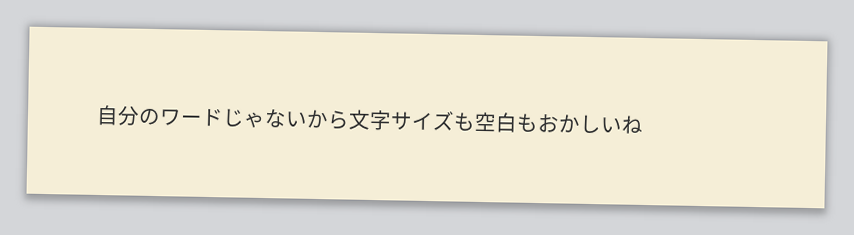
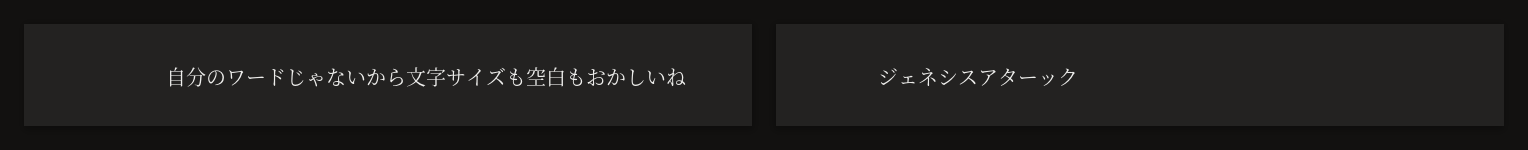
+ ジェネシスアターック

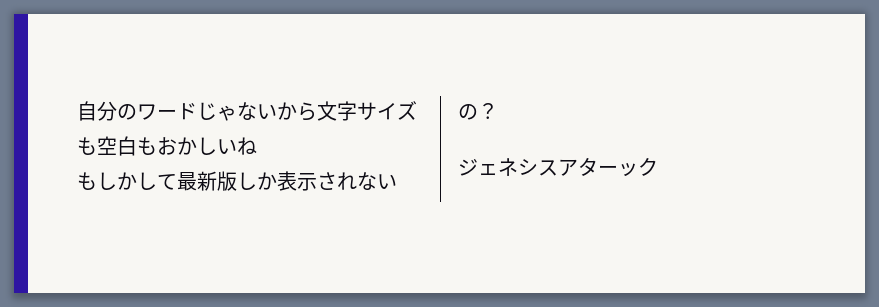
+ もしかして最新版しか表示されないの？

